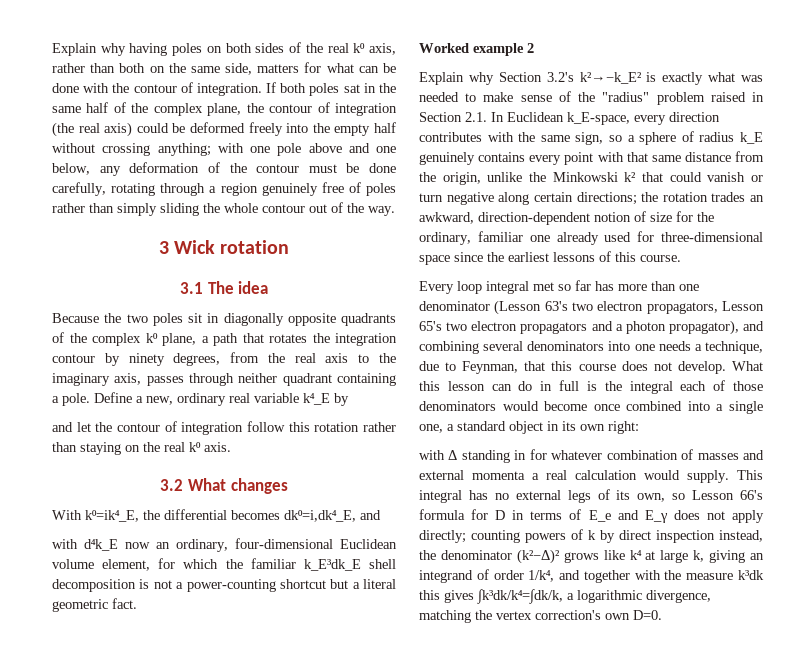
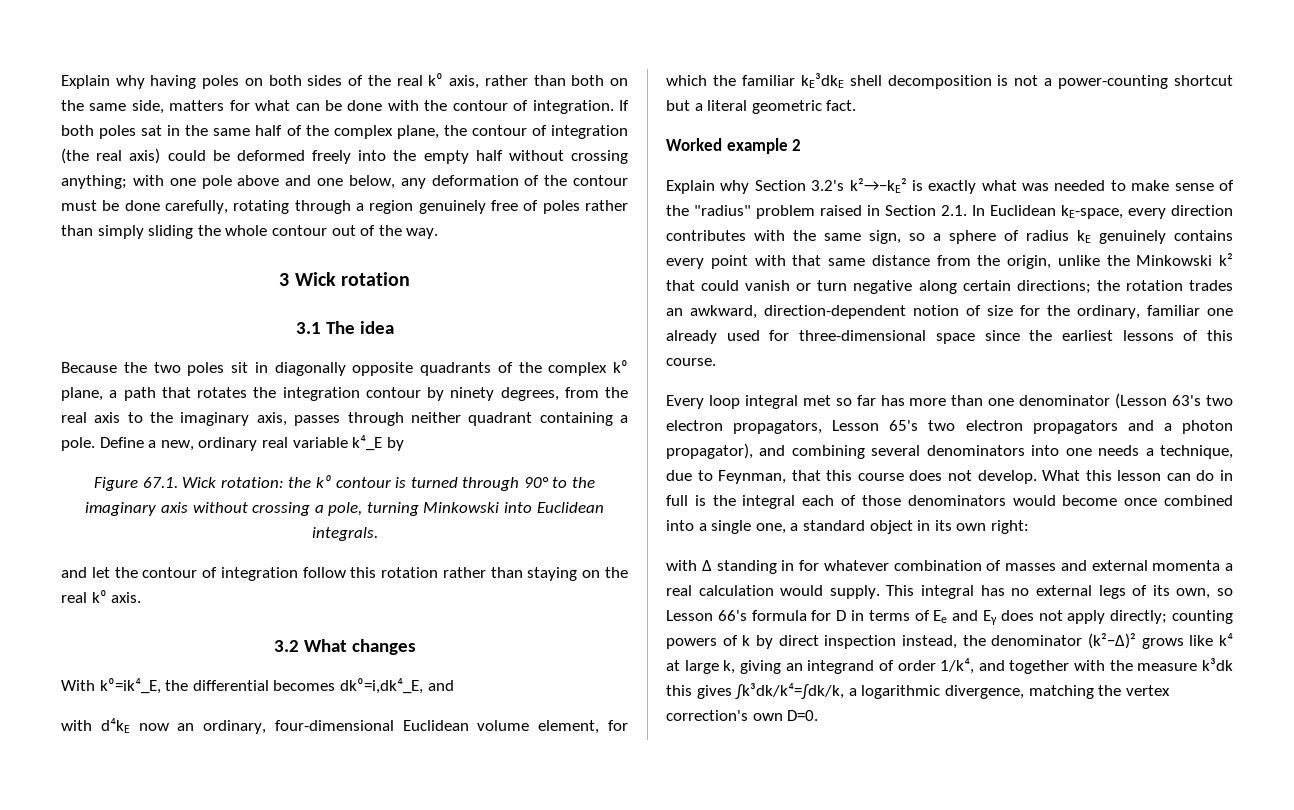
+ Figure 67.1. Wick rotation: the k⁰ contour is turned through 90° to the imaginary axis without crossing a pole, turning Minkowski into Euclidean integrals.
- with d⁴k_E now an ordinary, four-dimensional Euclidean volume element, for which the familiar k_E³dk_E shell decomposition is not a power-counting shortcut but a literal geometric fact.
+ with d⁴kE now an ordinary, four-dimensional Euclidean volume element, for which the familiar kE³dkE shell decomposition is not a power-counting shortcut but a literal geometric fact.
- Explain why Section 3.2's k²→−k_E² is exactly what was needed to make sense of the "radius" problem raised in Section 2.1. In Euclidean k_E-space, every direction contributes with the same sign, so a sphere of radius k_E genuinely contains every point with that same distance from the origin, unlike the Minkowski k² that could vanish or turn negative along certain directions;
+ Explain why Section 3.2's k²→−kE² is exactly what was needed to make sense of the "radius" problem raised in Section 2.1. In Euclidean kE-space, every direction contributes with the same sign, so a sphere of radius kE genuinely contains every point with that same distance from the origin, unlike the Minkowski k² that could vanish or turn negative along certain directions;
- This integral has no external legs of its own, so Lesson 66's formula for D in terms of E_e and E_γ does not apply directly;
+ This integral has no external legs of its own, so Lesson 66's formula for D in terms of Ee and Eγ does not apply directly;

